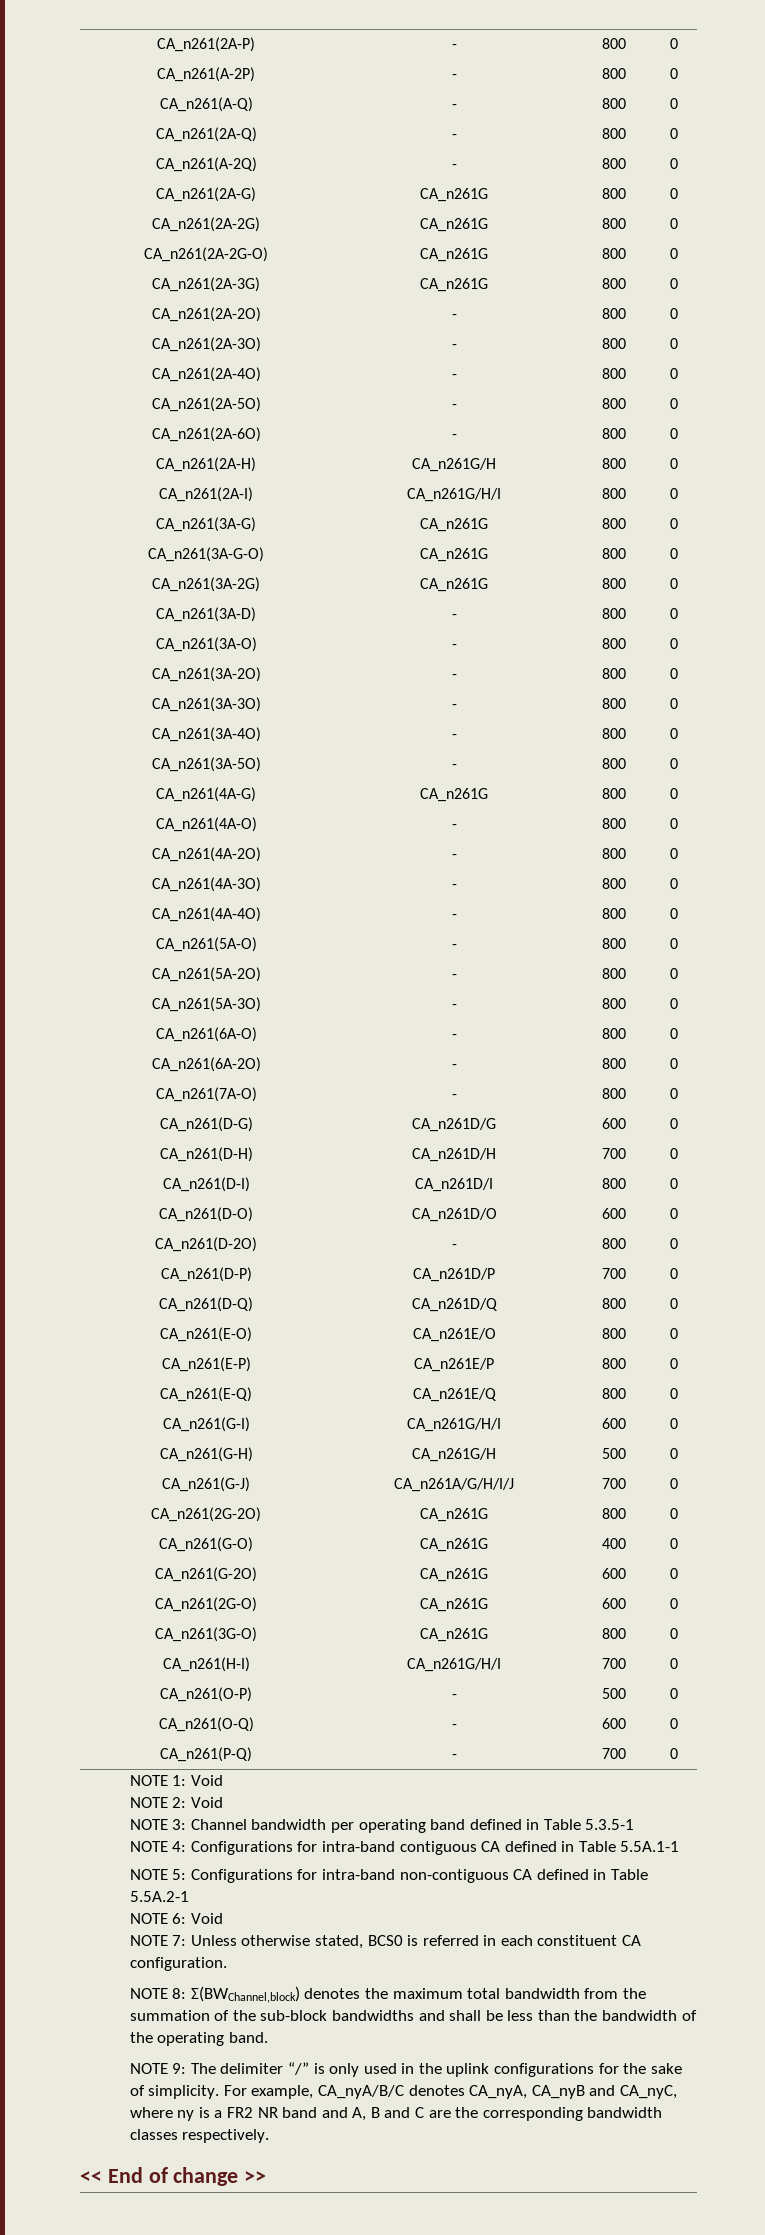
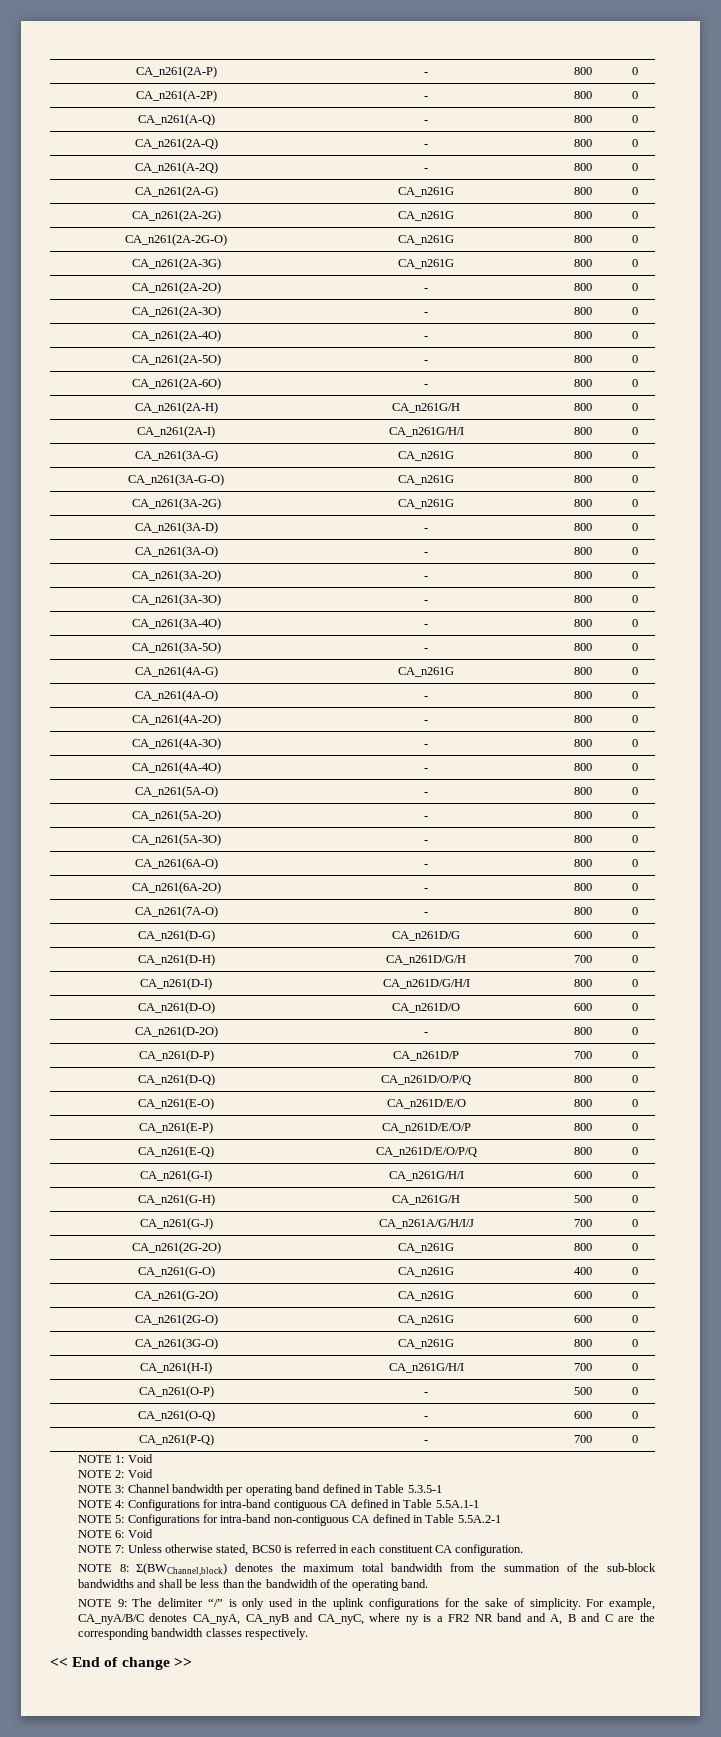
- CA_n261(D-H) | CA_n261D/H | 700 | 0
+ CA_n261(D-H) | CA_n261D/G/H | 700 | 0
- CA_n261(D-I) | CA_n261D/I | 800 | 0
+ CA_n261(D-I) | CA_n261D/G/H/I | 800 | 0
- CA_n261(D-Q) | CA_n261D/Q | 800 | 0
+ CA_n261(D-Q) | CA_n261D/O/P/Q | 800 | 0
- CA_n261(E-O) | CA_n261E/O | 800 | 0
+ CA_n261(E-O) | CA_n261D/E/O | 800 | 0
- CA_n261(E-P) | CA_n261E/P | 800 | 0
+ CA_n261(E-P) | CA_n261D/E/O/P | 800 | 0
- CA_n261(E-Q) | CA_n261E/Q | 800 | 0
+ CA_n261(E-Q) | CA_n261D/E/O/P/Q | 800 | 0

